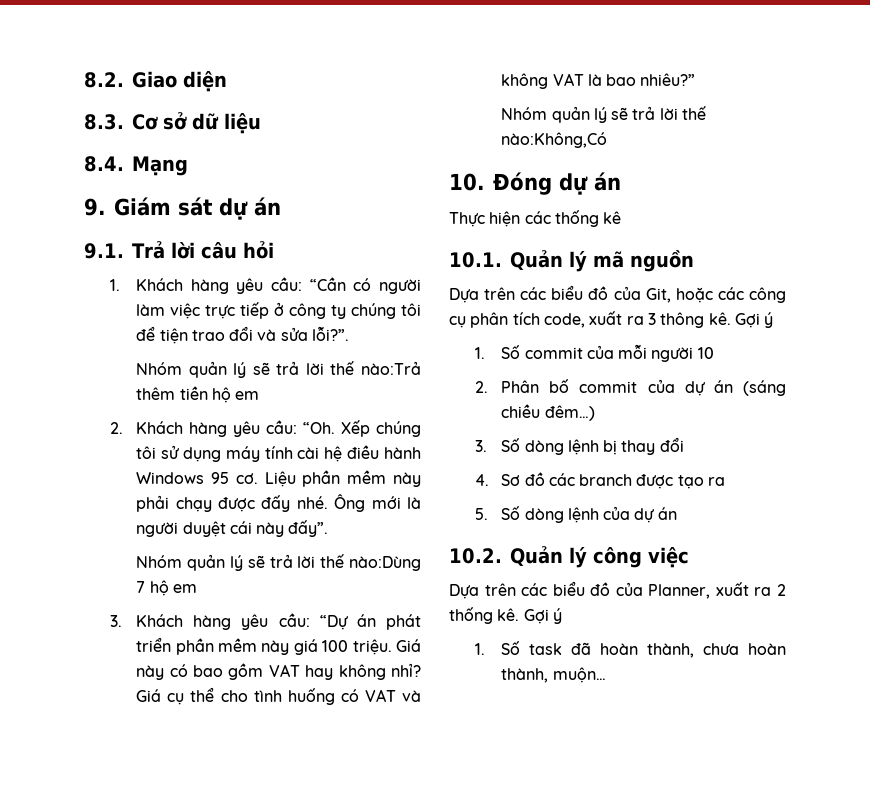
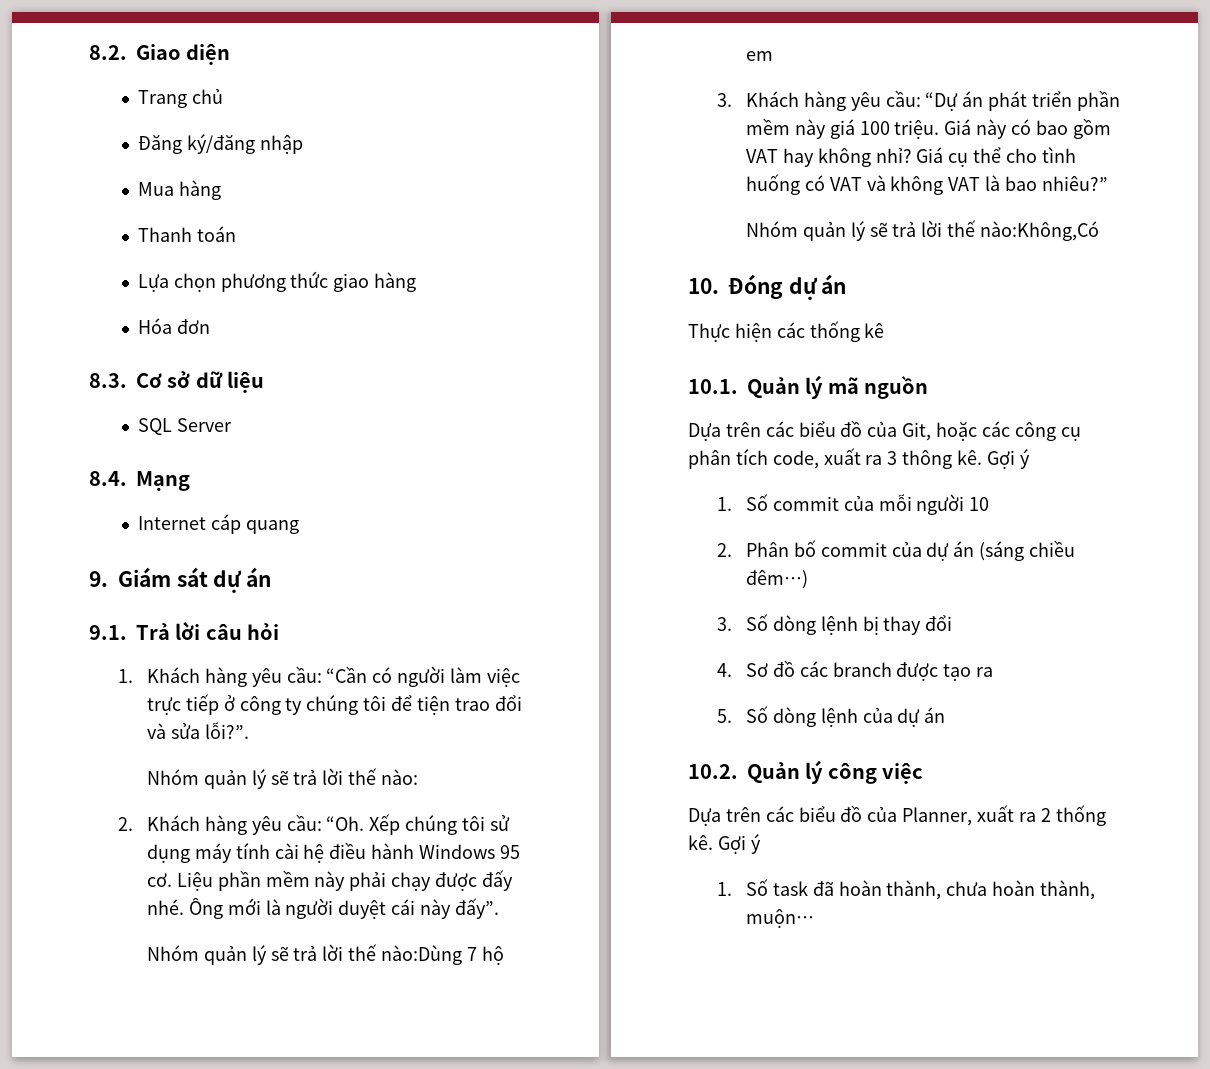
+ Trang chủ
+ Đăng ký/đăng nhập
+ Mua hàng
+ Thanh toán
+ Lựa chọn phương thức giao hàng
+ Hóa đơn
+ SQL Server
+ Internet cáp quang
- Nhóm quản lý sẽ trả lời thế nào:Trả thêm tiền hộ em
+ Nhóm quản lý sẽ trả lời thế nào:

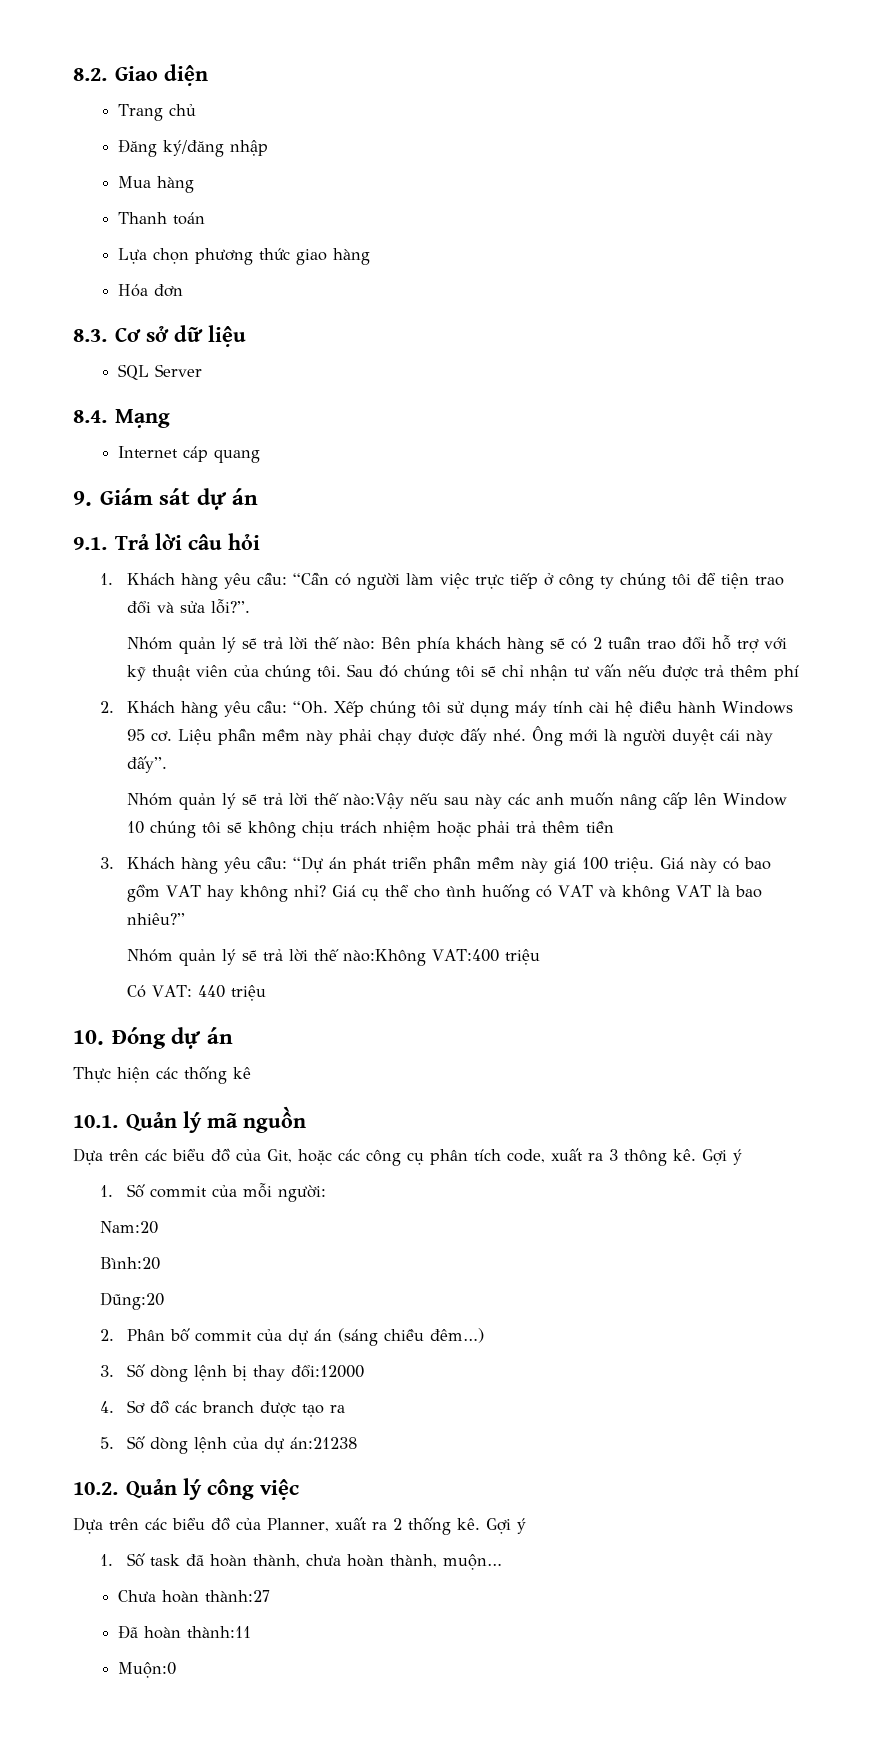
- Nhóm quản lý sẽ trả lời thế nào:
+ Nhóm quản lý sẽ trả lời thế nào: Bên phía khách hàng sẽ có 2 tuần trao đổi hỗ trợ với kỹ thuật viên của chúng tôi. Sau đó chúng tôi sẽ chỉ nhận tư vấn nếu được trả thêm phí
- Nhóm quản lý sẽ trả lời thế nào:Dùng 7 hộ em
+ Nhóm quản lý sẽ trả lời thế nào:Vậy nếu sau này các anh muốn nâng cấp lên Window 10 chúng tôi sẽ không chịu trách nhiệm hoặc phải trả thêm tiền
- Nhóm quản lý sẽ trả lời thế nào:Không,Có
+ Nhóm quản lý sẽ trả lời thế nào:Không VAT:400 triệu
+ Có VAT: 440 triệu
- 1. Số commit của mỗi người 10
+ 1. Số commit của mỗi người:
+ Nam:20
+ Bình:20
+ Dũng:20
- 3. Số dòng lệnh bị thay đổi
+ 3. Số dòng lệnh bị thay đổi:12000
- 5. Số dòng lệnh của dự án
+ 5. Số dòng lệnh của dự án:21238
+ Chưa hoàn thành:27
+ Đã hoàn thành:11
+ Muộn:0

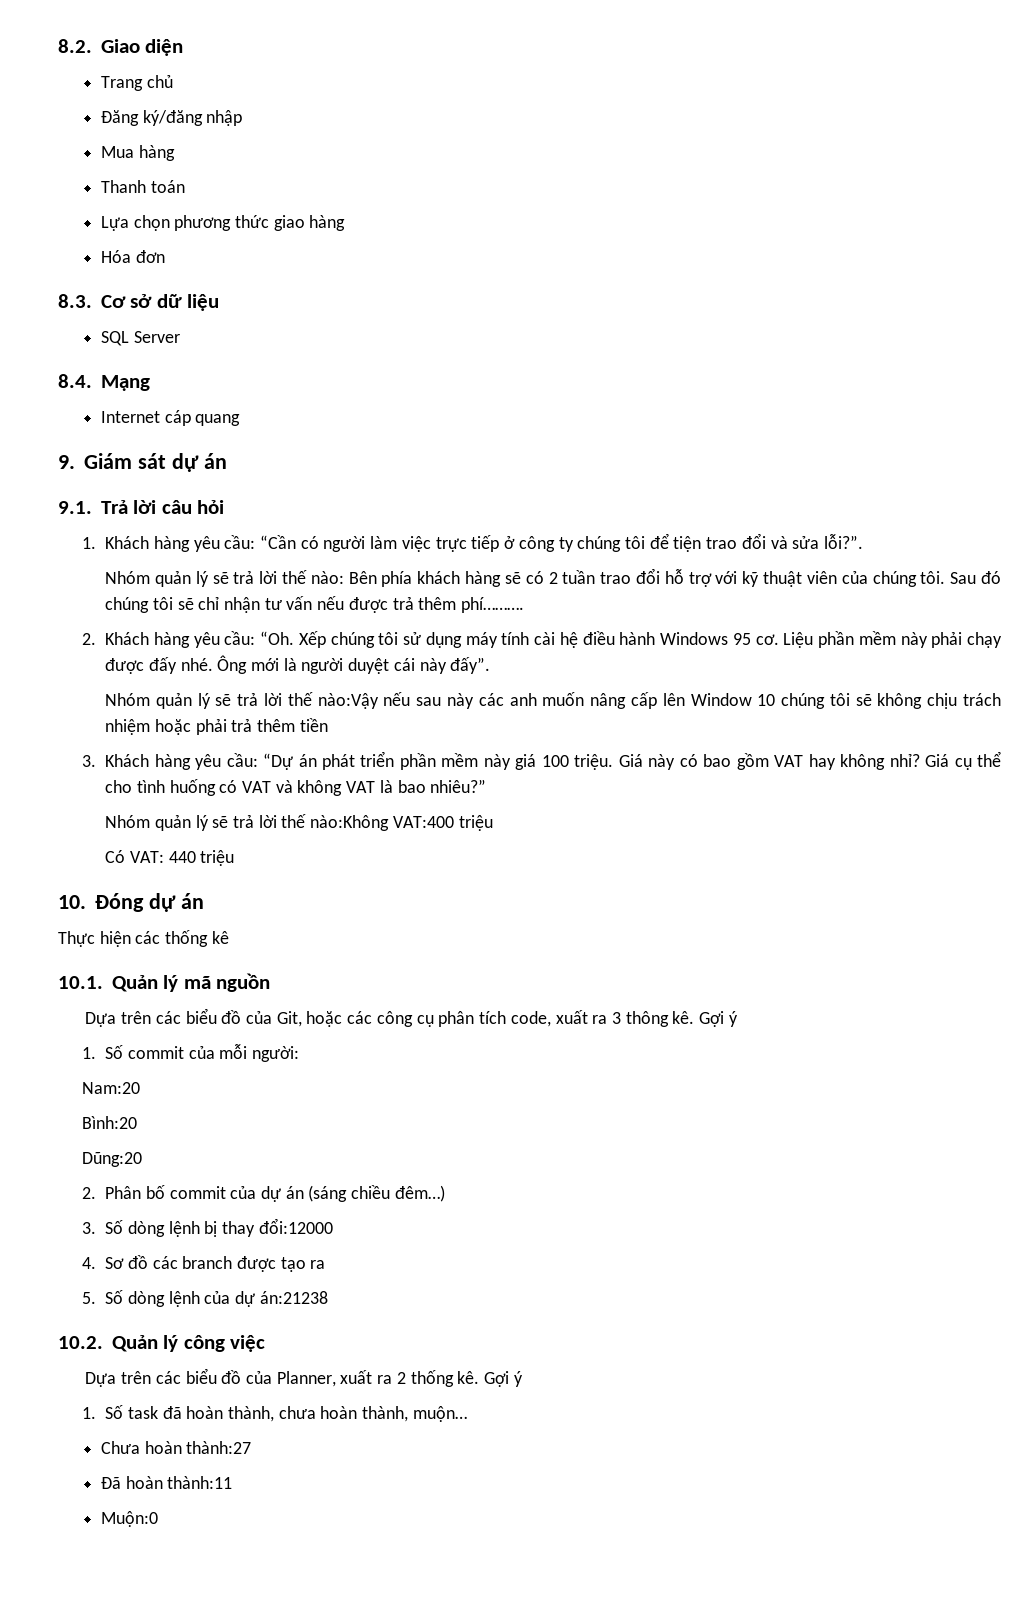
- Sau đó chúng tôi sẽ chỉ nhận tư vấn nếu được trả thêm phí
+ Sau đó chúng tôi sẽ chỉ nhận tư vấn nếu được trả thêm phí……….

